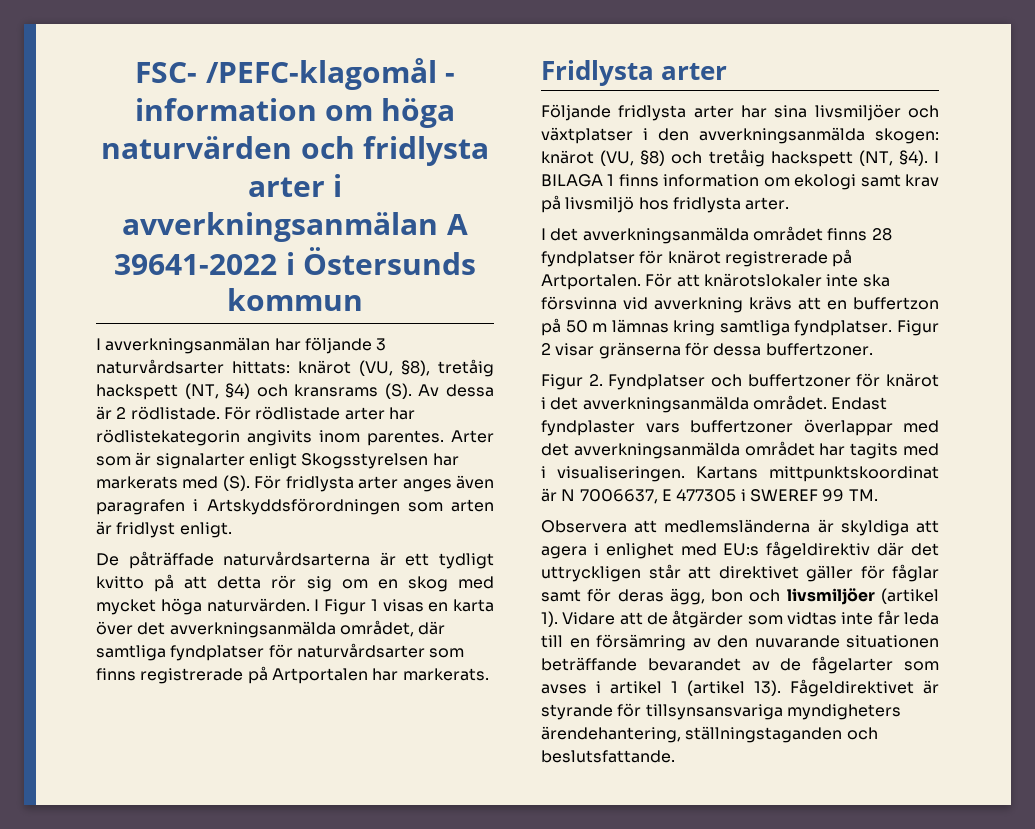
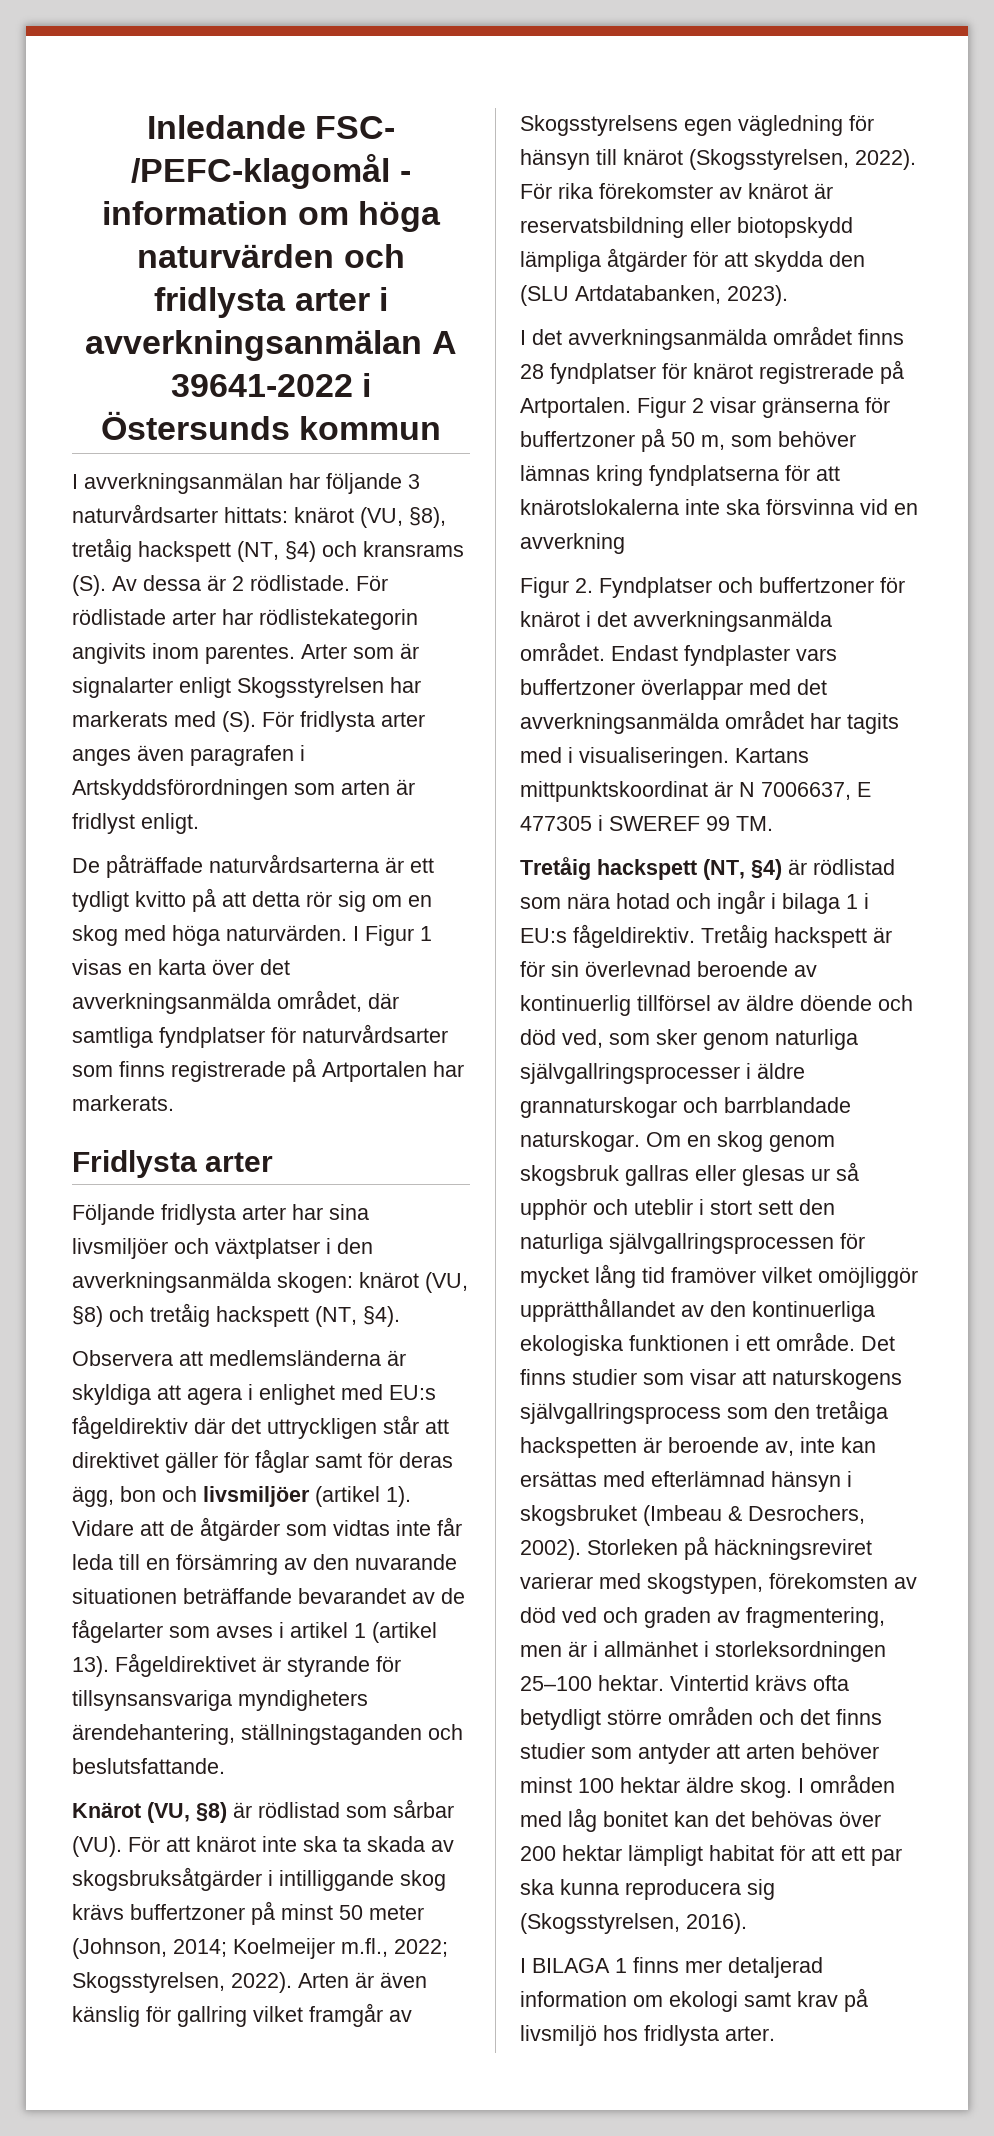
- FSC- /PEFC-klagomål - information om höga naturvärden och fridlysta arter i avverkningsanmälan A 39641-2022 i Östersunds kommun
+ Inledande FSC- /PEFC-klagomål - information om höga naturvärden och fridlysta arter i avverkningsanmälan A 39641-2022 i Östersunds kommun
- De påträffade naturvårdsarterna är ett tydligt kvitto på att detta rör sig om en skog med mycket höga naturvärden.
+ De påträffade naturvårdsarterna är ett tydligt kvitto på att detta rör sig om en skog med höga naturvärden.
- I BILAGA 1 finns information om ekologi samt krav på livsmiljö hos fridlysta arter.
- I det avverkningsanmälda området finns 28 fyndplatser för knärot registrerade på Artportalen. För att knärotslokaler inte ska försvinna vid avverkning krävs att en buffertzon på 50 m lämnas kring samtliga fyndplatser. Figur 2 visar gränserna för dessa buffertzoner.
- Figur 2. Fyndplatser och buffertzoner för knärot i det avverkningsanmälda området. Endast fyndplaster vars buffertzoner överlappar med det avverkningsanmälda området har tagits med i visualiseringen. Kartans mittpunktskoordinat är N 7006637, E 477305 i SWEREF 99 TM.
+ Knärot (VU, §8) är rödlistad som sårbar (VU). För att knärot inte ska ta skada av skogsbruksåtgärder i intilliggande skog krävs buffertzoner på minst 50 meter (Johnson, 2014; Koelmeijer m.fl., 2022; Skogsstyrelsen, 2022). Arten är även känslig för gallring vilket framgår av Skogsstyrelsens egen vägledning för hänsyn till knärot (Skogsstyrelsen, 2022). För rika förekomster av knärot är reservatsbildning eller biotopskydd lämpliga åtgärder för att skydda den (SLU Artdatabanken, 2023).
+ I det avverkningsanmälda området finns 28 fyndplatser för knärot registrerade på Artportalen. Figur 2 visar gränserna för buffertzoner på 50 m, som behöver lämnas kring fyndplatserna för att knärotslokalerna inte ska försvinna vid en avverkning
+ Figur 2. Fyndplatser och buffertzoner för knärot i det avverkningsanmälda området. Endast fyndplaster vars buffertzoner överlappar med det avverkningsanmälda området har tagits med i visualiseringen. Kartans mittpunktskoordinat är N 7006637, E 477305 i SWEREF 99 TM.
+ Tretåig hackspett (NT, §4) är rödlistad som nära hotad och ingår i bilaga 1 i EU:s fågeldirektiv. Tretåig hackspett är för sin överlevnad beroende av kontinuerlig tillförsel av äldre döende och död ved, som sker genom naturliga självgallringsprocesser i äldre grannaturskogar och barrblandade naturskogar. Om en skog genom skogsbruk gallras eller glesas ur så upphör och uteblir i stort sett den naturliga självgallringsprocessen för mycket lång tid framöver vilket omöjliggör upprätthållandet av den kontinuerliga ekologiska funktionen i ett område. Det finns studier som visar att naturskogens självgallringsprocess som den tretåiga hackspetten är beroende av, inte kan ersättas med efterlämnad hänsyn i skogsbruket (Imbeau & Desrochers, 2002). Storleken på häckningsreviret varierar med skogstypen, förekomsten av död ved och graden av fragmentering, men är i allmänhet i storleksordningen 25–100 hektar. Vintertid krävs ofta betydligt större områden och det finns studier som antyder att arten behöver minst 100 hektar äldre skog. I områden med låg bonitet kan det behövas över 200 hektar lämpligt habitat för att ett par ska kunna reproducera sig (Skogsstyrelsen, 2016).
+ I BILAGA 1 finns mer detaljerad information om ekologi samt krav på livsmiljö hos fridlysta arter.

